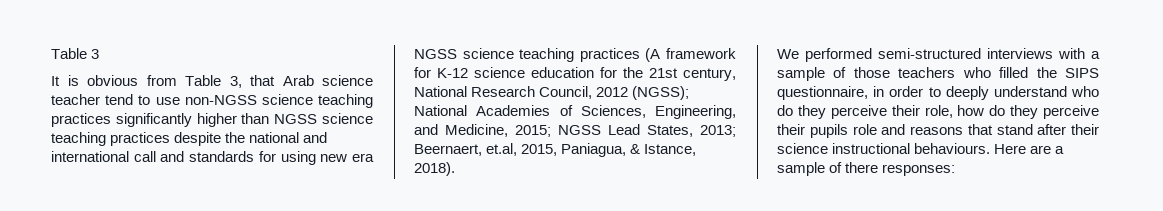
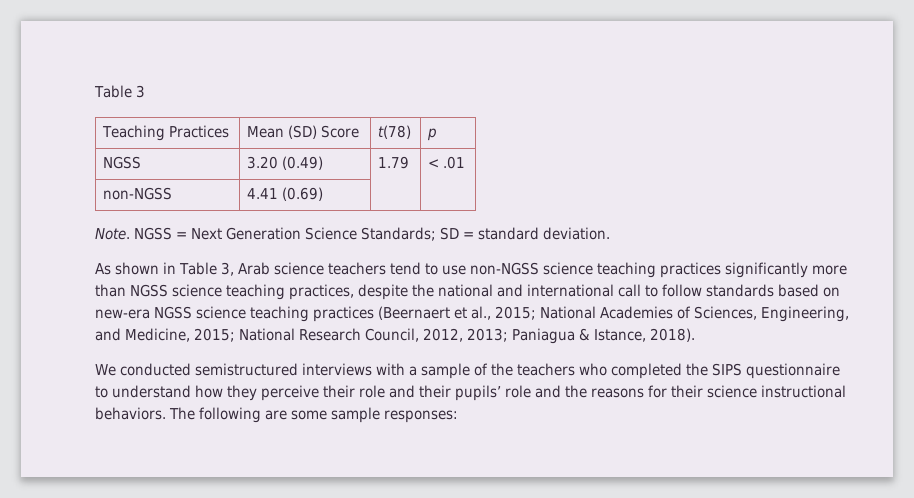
- It is obvious from Table 3, that Arab science teacher tend to use non-NGSS science teaching practices significantly higher than NGSS science teaching practices despite the national and international call and standards for using new era NGSS science teaching practices (A framework for K-12 science education for the 21st century, National Research Council, 2012 (NGSS); National Academies of Sciences, Engineering, and Medicine, 2015; NGSS Lead States, 2013; Beernaert, et.al, 2015, Paniagua, & Istance, 2018).
+ Teaching Practices | Mean (SD) Score | t(78) | p
+ NGSS | 3.20 (0.49) | 1.79 | < .01
+ non-NGSS | 4.41 (0.69) | |
+ Note. NGSS = Next Generation Science Standards; SD = standard deviation.
+ As shown in Table 3, Arab science teachers tend to use non-NGSS science teaching practices significantly more than NGSS science teaching practices, despite the national and international call to follow standards based on new-era NGSS science teaching practices (Beernaert et al., 2015; National Academies of Sciences, Engineering, and Medicine, 2015; National Research Council, 2012, 2013; Paniagua & Istance, 2018).
- We performed semi-structured interviews with a sample of those teachers who filled the SIPS questionnaire, in order to deeply understand who do they perceive their role, how do they perceive their pupils role and reasons that stand after their science instructional behaviours. Here are a sample of there responses:
+ We conducted semistructured interviews with a sample of the teachers who completed the SIPS questionnaire to understand how they perceive their role and their pupils’ role and the reasons for their science instructional behaviors. The following are some sample responses:

